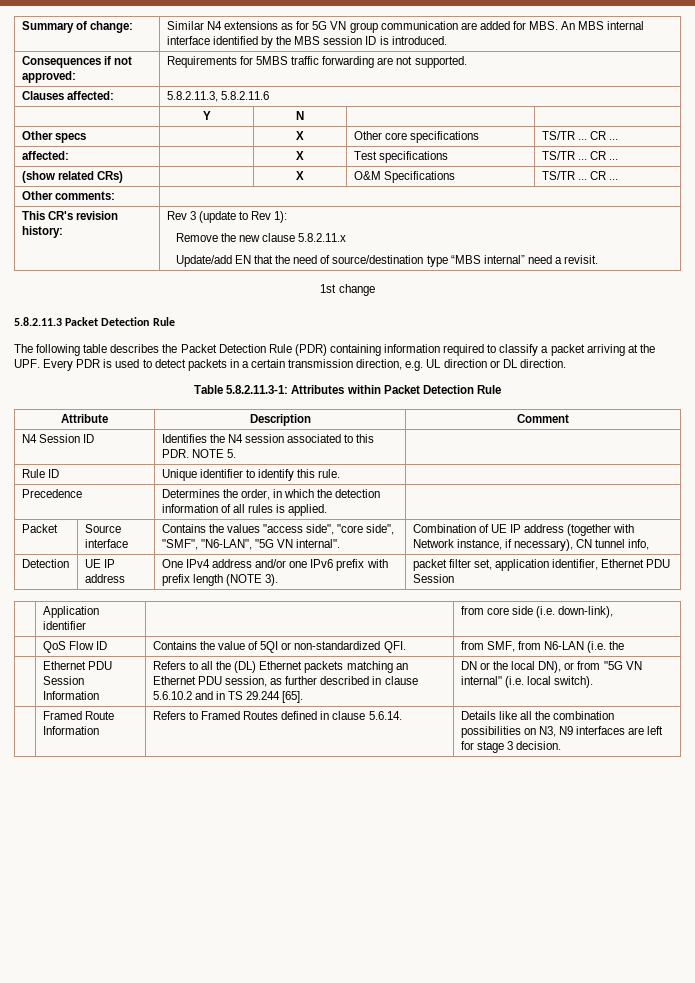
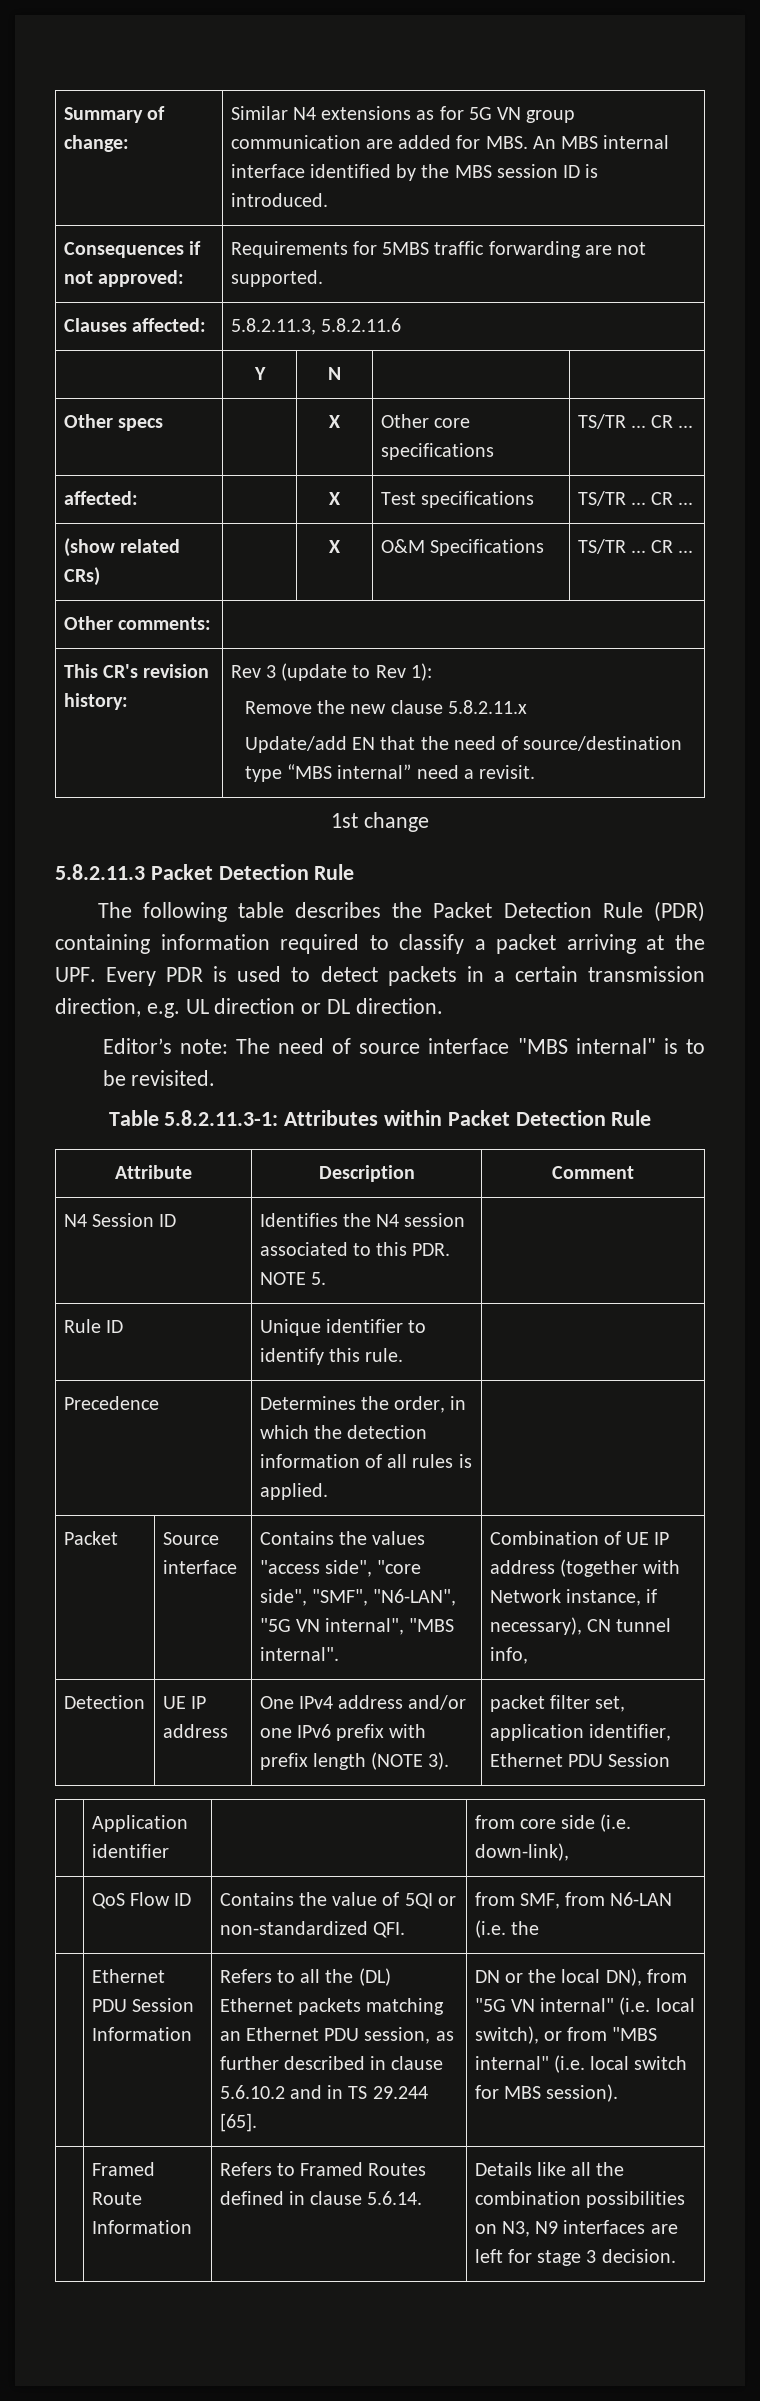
+ Editor’s note: The need of source interface "MBS internal" is to be revisited.
- Packet | Source interface | Contains the values "access side", "core side", "SMF", "N6-LAN", "5G VN internal". | Combination of UE IP address (together with Network instance, if necessary), CN tunnel info,
+ Packet | Source interface | Contains the values "access side", "core side", "SMF", "N6-LAN", "5G VN internal", "MBS internal". | Combination of UE IP address (together with Network instance, if necessary), CN tunnel info,
- DN or the local DN), or from "5G VN internal" (i.e. local switch).
+ DN or the local DN), from "5G VN internal" (i.e. local switch), or from "MBS internal" (i.e. local switch for MBS session).

